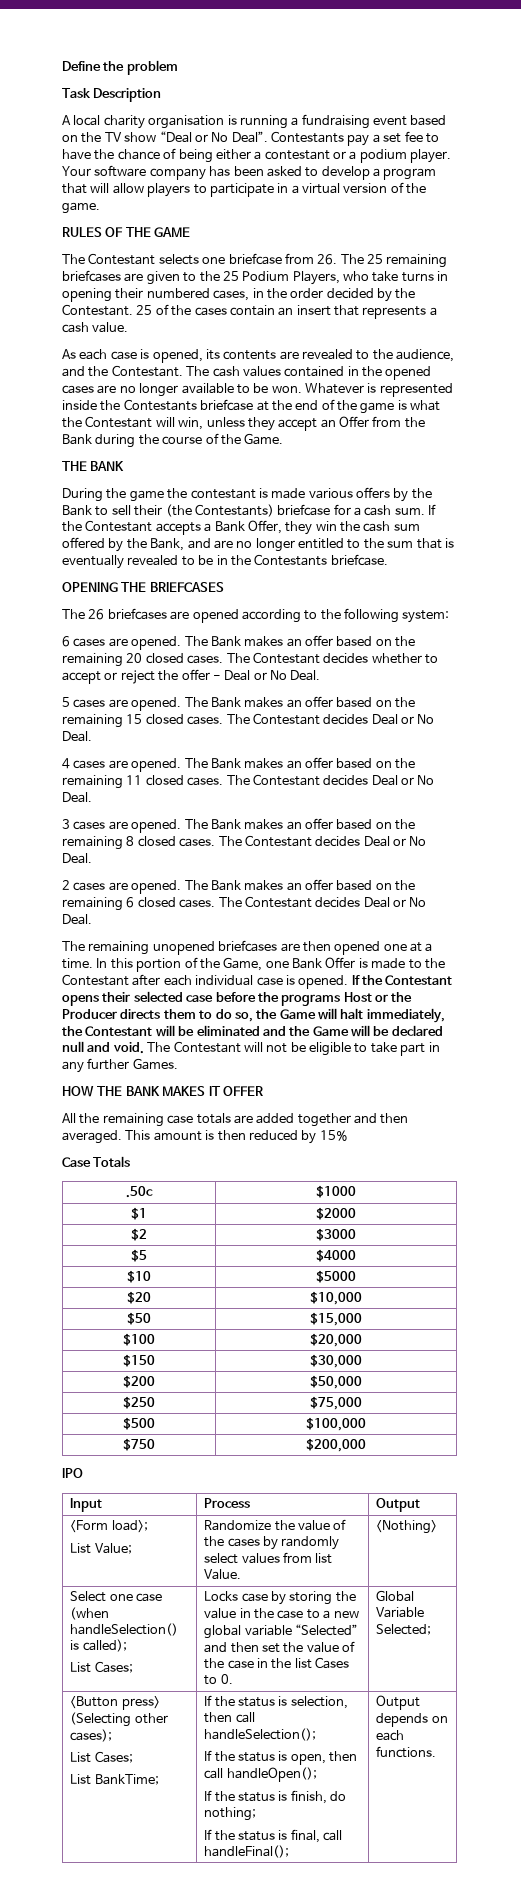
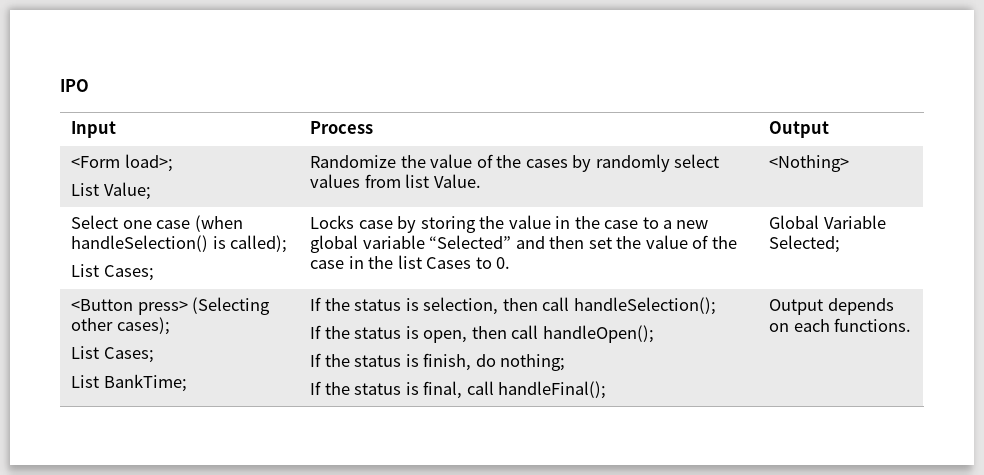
- Define the problem
- Task Description
- A local charity organisation is running a fundraising event based on the TV show “Deal or No Deal”. Contestants pay a set fee to have the chance of being either a contestant or a podium player. Your software company has been asked to develop a program that will allow players to participate in a virtual version of the game.
- RULES OF THE GAME
- The Contestant selects one briefcase from 26. The 25 remaining briefcases are given to the 25 Podium Players, who take turns in opening their numbered cases, in the order decided by the Contestant. 25 of the cases contain an insert that represents a cash value.
- As each case is opened, its contents are revealed to the audience, and the Contestant. The cash values contained in the opened cases are no longer available to be won. Whatever is represented inside the Contestants briefcase at the end of the game is what the Contestant will win, unless they accept an Offer from the Bank during the course of the Game.
- THE BANK
- During the game the contestant is made various offers by the Bank to sell their (the Contestants) briefcase for a cash sum. If the Contestant accepts a Bank Offer, they win the cash sum offered by the Bank, and are no longer entitled to the sum that is eventually revealed to be in the Contestants briefcase.
- OPENING THE BRIEFCASES
- The 26 briefcases are opened according to the following system:
- 6 cases are opened. The Bank makes an offer based on the remaining 20 closed cases. The Contestant decides whether to accept or reject the offer - Deal or No Deal.
- 5 cases are opened. The Bank makes an offer based on the remaining 15 closed cases. The Contestant decides Deal or No Deal.
- 4 cases are opened. The Bank makes an offer based on the remaining 11 closed cases. The Contestant decides Deal or No Deal.
- 3 cases are opened. The Bank makes an offer based on the remaining 8 closed cases. The Contestant decides Deal or No Deal.
- 2 cases are opened. The Bank makes an offer based on the remaining 6 closed cases. The Contestant decides Deal or No Deal.
- The remaining unopened briefcases are then opened one at a time. In this portion of the Game, one Bank Offer is made to the Contestant after each individual case is opened. If the Contestant opens their selected case before the programs Host or the Producer directs them to do so, the Game will halt immediately, the Contestant will be eliminated and the Game will be declared null and void. The Contestant will not be eligible to take part in any further Games.
- HOW THE BANK MAKES IT OFFER
- All the remaining case totals are added together and then averaged. This amount is then reduced by 15%
- Case Totals
- .50c | $1000
- $1 | $2000
- $2 | $3000
- $5 | $4000
- $10 | $5000
- $20 | $10,000
- $50 | $15,000
- $100 | $20,000
- $150 | $30,000
- $200 | $50,000
- $250 | $75,000
- $500 | $100,000
- $750 | $200,000

